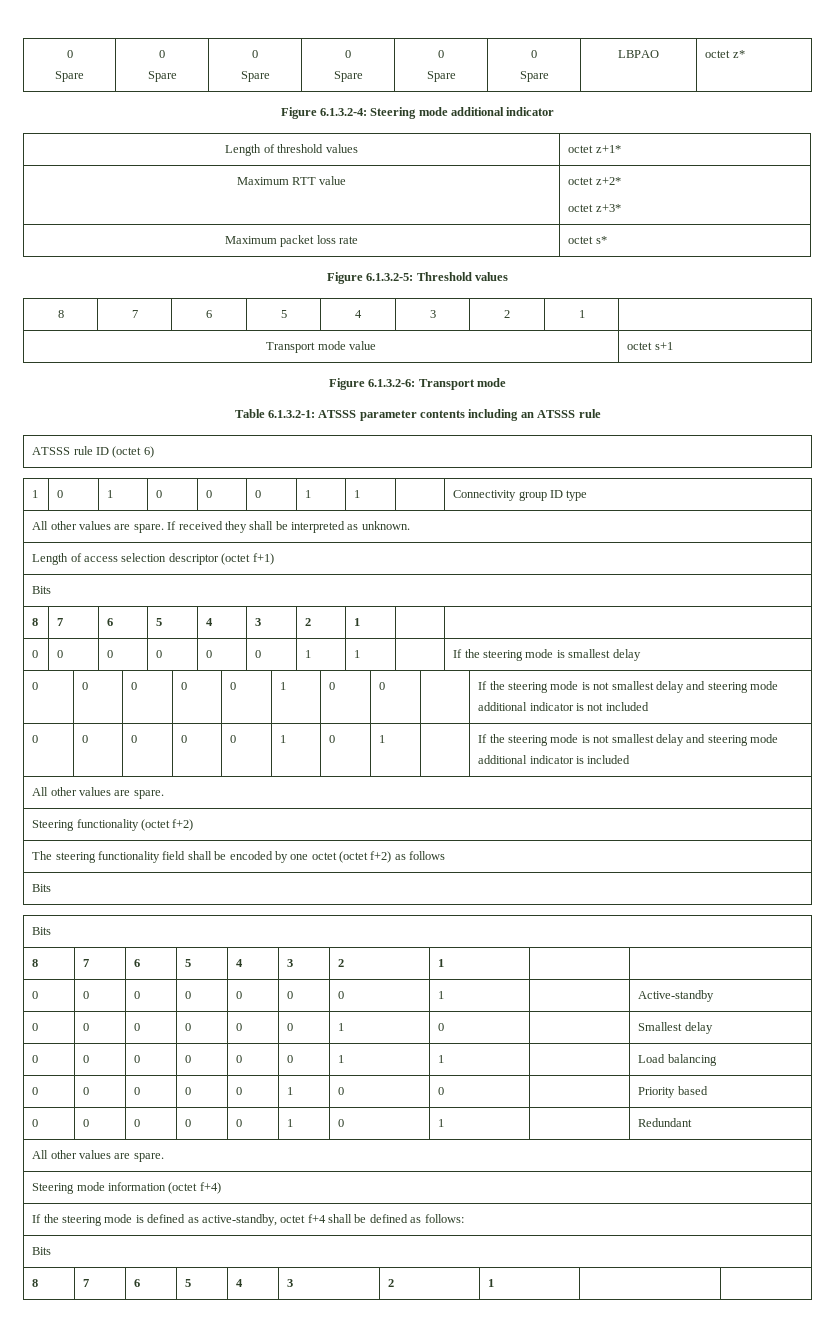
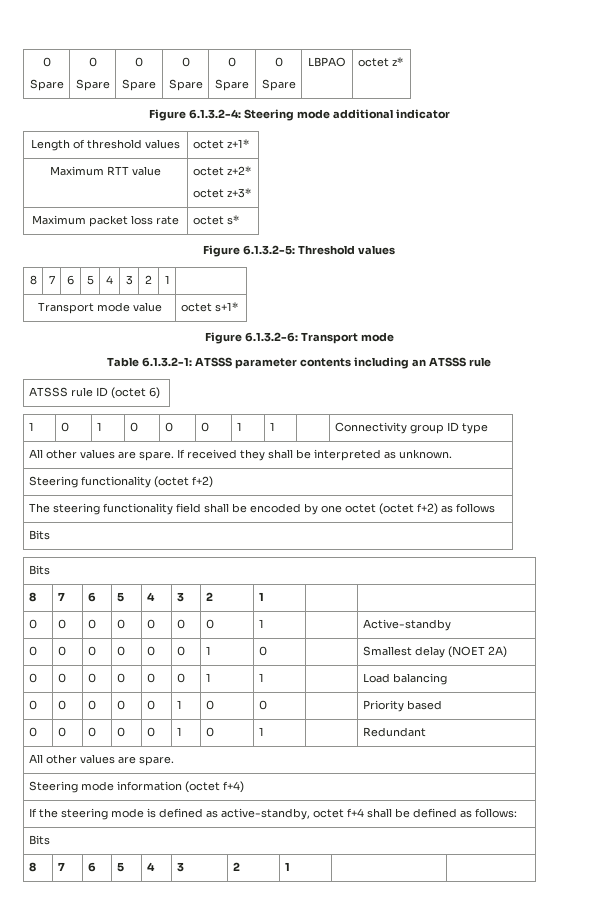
- Transport mode value | octet s+1
+ Transport mode value | octet s+1*
- Length of access selection descriptor (octet f+1)
- Bits
- 8 | 7 | 6 | 5 | 4 | 3 | 2 | 1 | |
- 0 | 0 | 0 | 0 | 0 | 0 | 1 | 1 | | If the steering mode is smallest delay
- 0 | 0 | 0 | 0 | 0 | 1 | 0 | 0 | | If the steering mode is not smallest delay and steering mode additional indicator is not included
- 0 | 0 | 0 | 0 | 0 | 1 | 0 | 1 | | If the steering mode is not smallest delay and steering mode additional indicator is included
- All other values are spare.
- 0 | 0 | 0 | 0 | 0 | 0 | 1 | 0 | | Smallest delay
+ 0 | 0 | 0 | 0 | 0 | 0 | 1 | 0 | | Smallest delay (NOET 2A)

